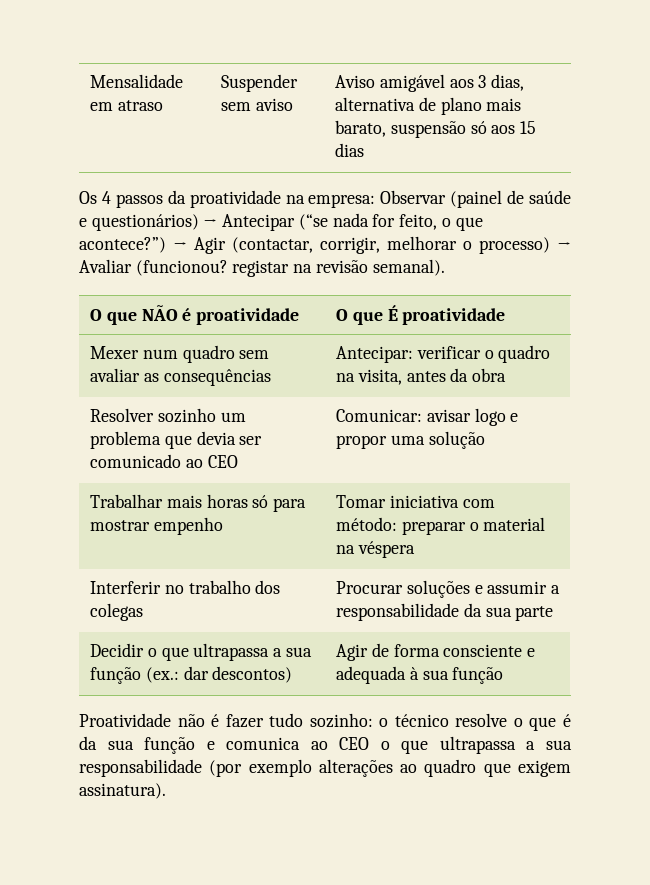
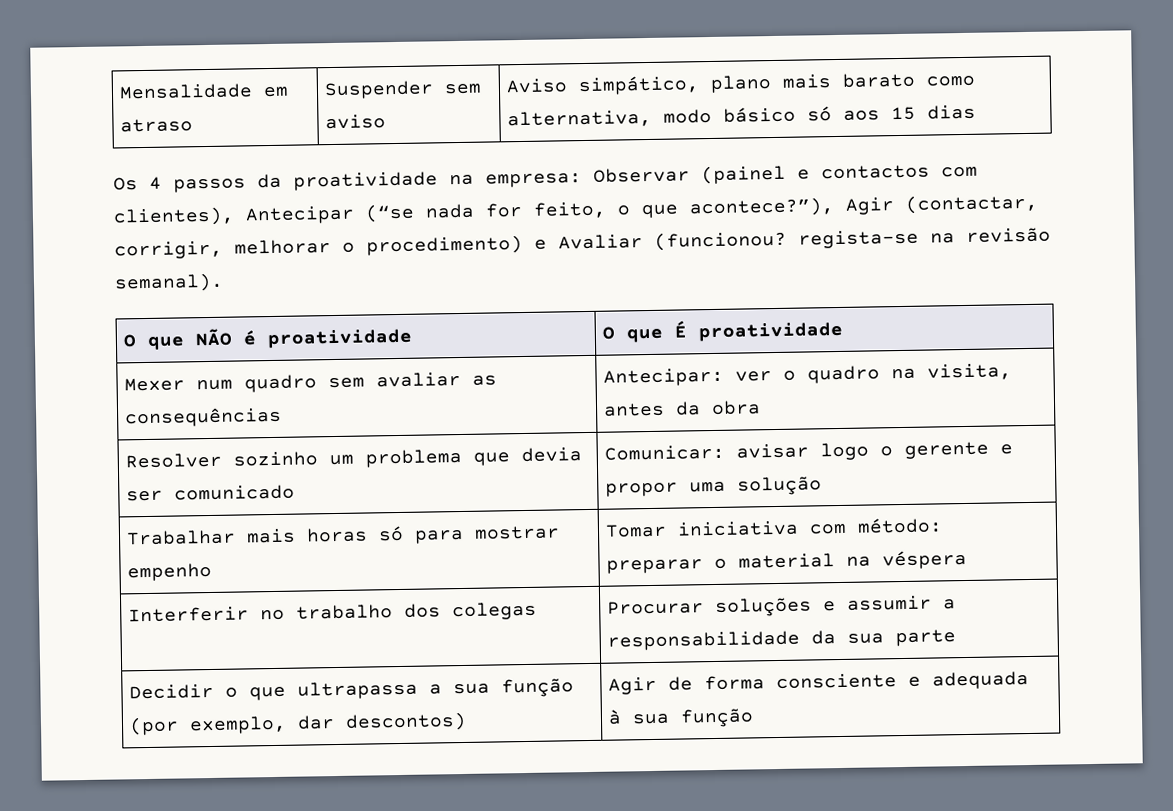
- Mensalidade em atraso | Suspender sem aviso | Aviso amigável aos 3 dias, alternativa de plano mais barato, suspensão só aos 15 dias
+ Mensalidade em atraso | Suspender sem aviso | Aviso simpático, plano mais barato como alternativa, modo básico só aos 15 dias
- Os 4 passos da proatividade na empresa: Observar (painel de saúde e questionários) → Antecipar (“se nada for feito, o que acontece?”) → Agir (contactar, corrigir, melhorar o processo) → Avaliar (funcionou? registar na revisão semanal).
+ Os 4 passos da proatividade na empresa: Observar (painel e contactos com clientes), Antecipar (“se nada for feito, o que acontece?”), Agir (contactar, corrigir, melhorar o procedimento) e Avaliar (funcionou? regista-se na revisão semanal).
- Mexer num quadro sem avaliar as consequências | Antecipar: verificar o quadro na visita, antes da obra
+ Mexer num quadro sem avaliar as consequências | Antecipar: ver o quadro na visita, antes da obra
- Resolver sozinho um problema que devia ser comunicado ao CEO | Comunicar: avisar logo e propor uma solução
+ Resolver sozinho um problema que devia ser comunicado | Comunicar: avisar logo o gerente e propor uma solução
- Decidir o que ultrapassa a sua função (ex.: dar descontos) | Agir de forma consciente e adequada à sua função
+ Decidir o que ultrapassa a sua função (por exemplo, dar descontos) | Agir de forma consciente e adequada à sua função
- Proatividade não é fazer tudo sozinho: o técnico resolve o que é da sua função e comunica ao CEO o que ultrapassa a sua responsabilidade (por exemplo alterações ao quadro que exigem assinatura).

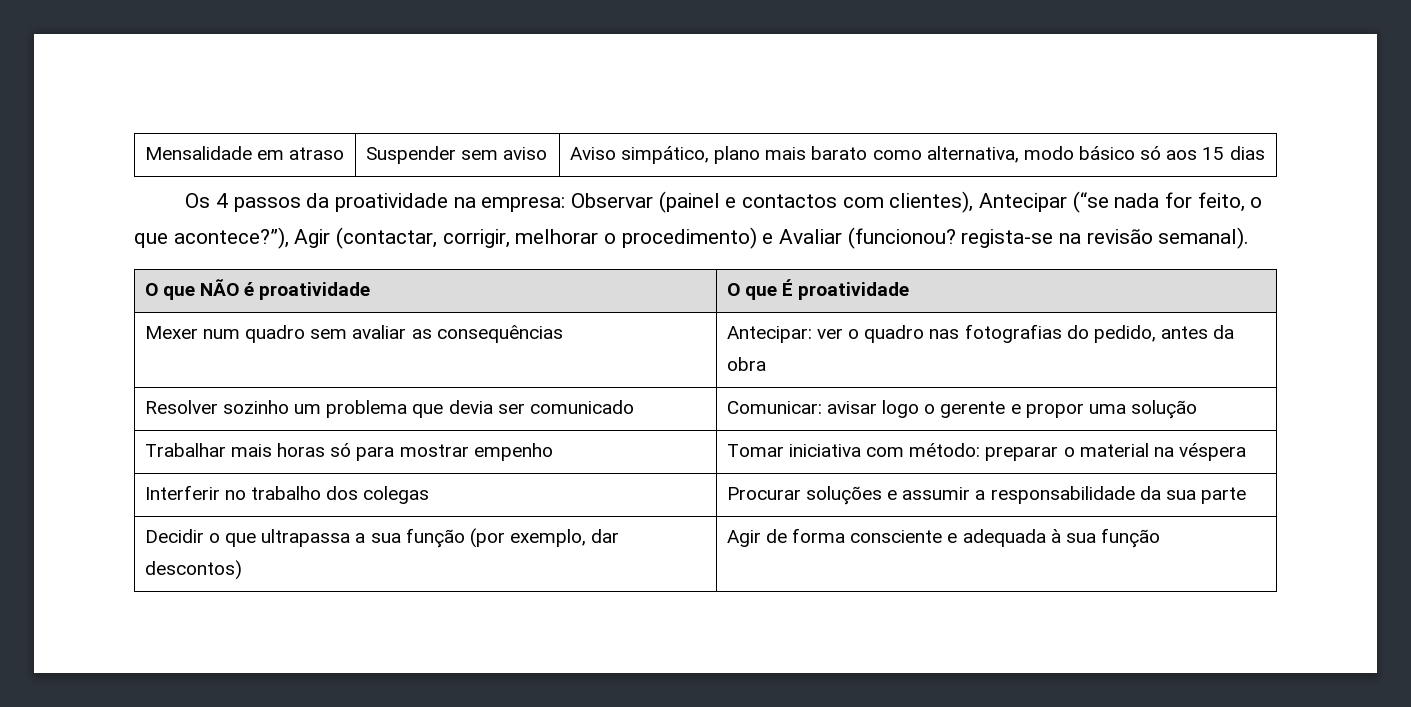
- Mexer num quadro sem avaliar as consequências | Antecipar: ver o quadro na visita, antes da obra
+ Mexer num quadro sem avaliar as consequências | Antecipar: ver o quadro nas fotografias do pedido, antes da obra

